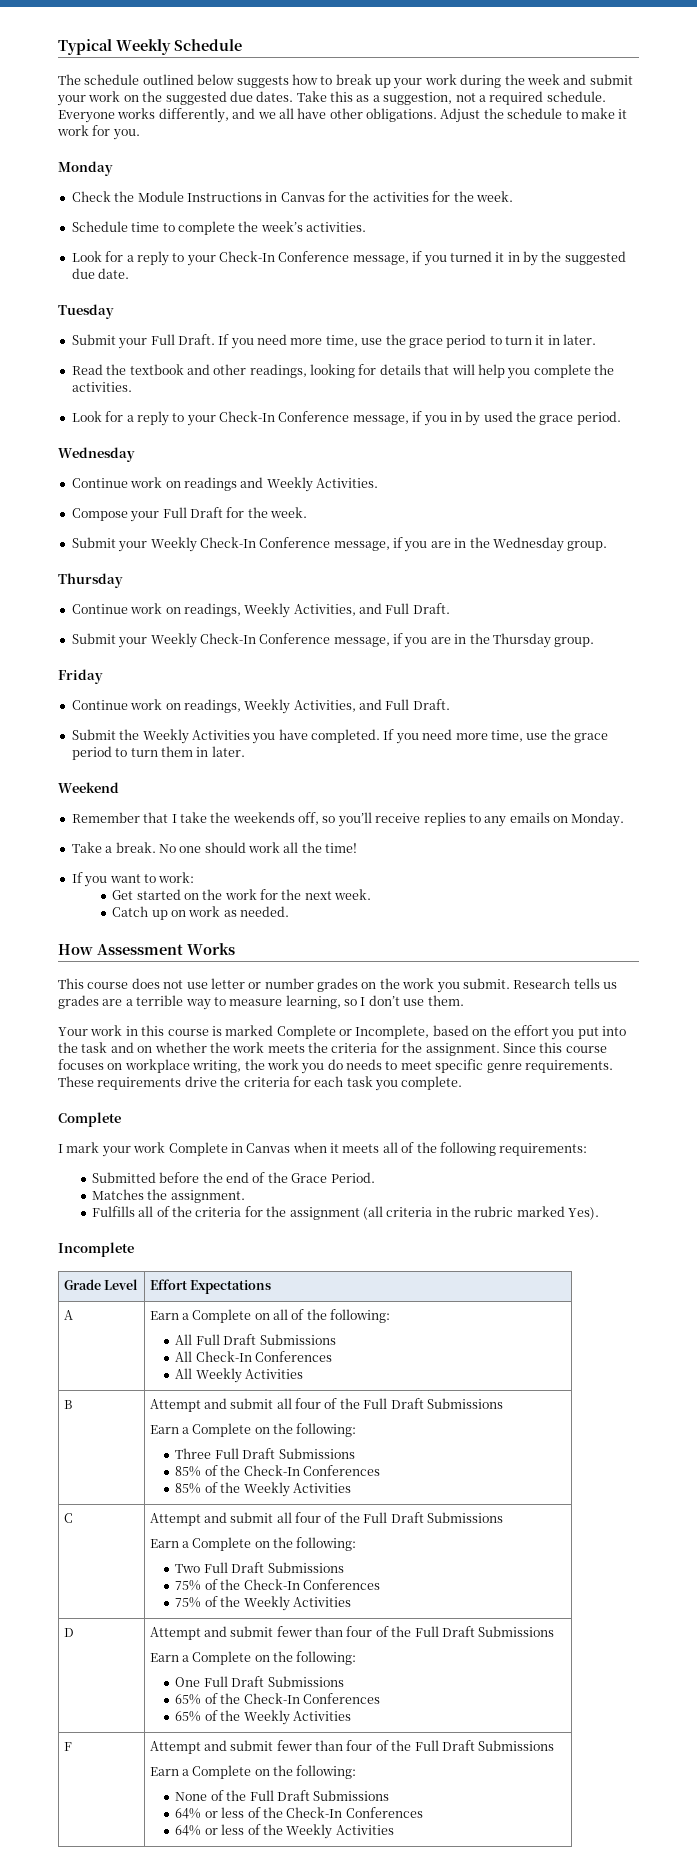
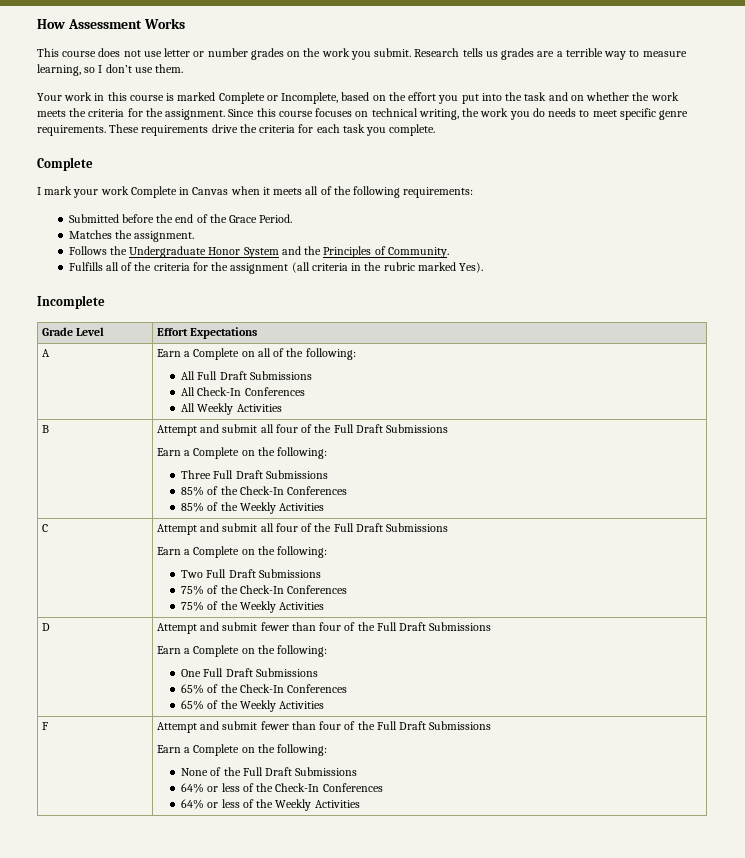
- Typical Weekly Schedule
- The schedule outlined below suggests how to break up your work during the week and submit your work on the suggested due dates. Take this as a suggestion, not a required schedule. Everyone works differently, and we all have other obligations. Adjust the schedule to make it work for you.
- Monday
- Check the Module Instructions in Canvas for the activities for the week.
- Schedule time to complete the week’s activities.
- Look for a reply to your Check-In Conference message, if you turned it in by the suggested due date.
- Tuesday
- Submit your Full Draft. If you need more time, use the grace period to turn it in later.
- Read the textbook and other readings, looking for details that will help you complete the activities.
- Look for a reply to your Check-In Conference message, if you in by used the grace period.
- Wednesday
- Continue work on readings and Weekly Activities.
- Compose your Full Draft for the week.
- Submit your Weekly Check-In Conference message, if you are in the Wednesday group.
- Thursday
- Continue work on readings, Weekly Activities, and Full Draft.
- Submit your Weekly Check-In Conference message, if you are in the Thursday group.
- Friday
- Continue work on readings, Weekly Activities, and Full Draft.
- Submit the Weekly Activities you have completed. If you need more time, use the grace period to turn them in later.
- Weekend
- Remember that I take the weekends off, so you’ll receive replies to any emails on Monday.
- Take a break. No one should work all the time!
- If you want to work:
- Get started on the work for the next week.
- Catch up on work as needed.
- Since this course focuses on workplace writing, the work you do needs to meet specific genre requirements.
+ Since this course focuses on technical writing, the work you do needs to meet specific genre requirements.
+ Follows the Undergraduate Honor System and the Principles of Community.

